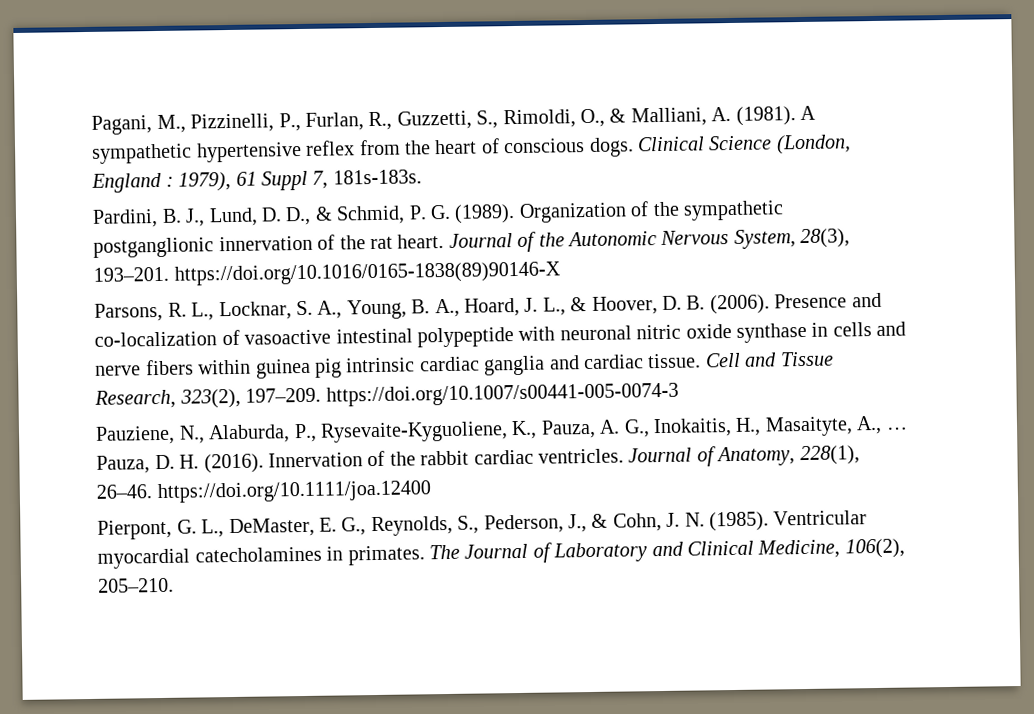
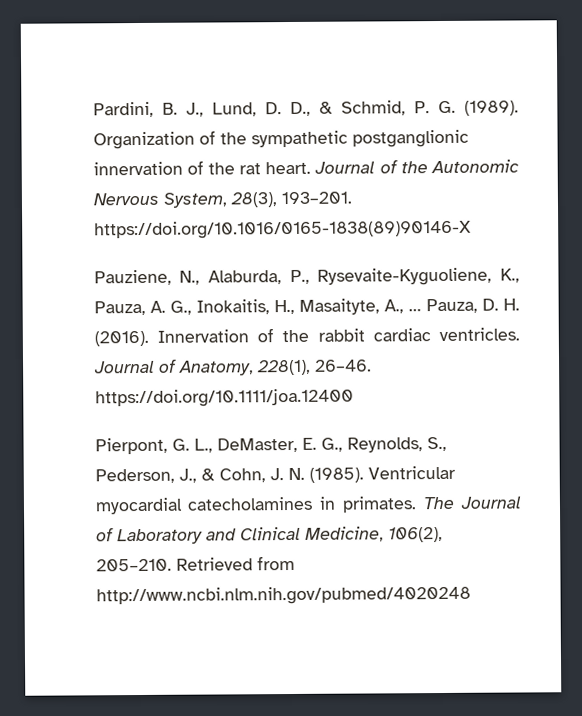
- Pagani, M., Pizzinelli, P., Furlan, R., Guzzetti, S., Rimoldi, O., & Malliani, A. (1981). A sympathetic hypertensive reflex from the heart of conscious dogs. Clinical Science (London, England : 1979), 61 Suppl 7, 181s-183s.
- Parsons, R. L., Locknar, S. A., Young, B. A., Hoard, J. L., & Hoover, D. B. (2006). Presence and co-localization of vasoactive intestinal polypeptide with neuronal nitric oxide synthase in cells and nerve fibers within guinea pig intrinsic cardiac ganglia and cardiac tissue. Cell and Tissue Research, 323(2), 197–209. https://doi.org/10.1007/s00441-005-0074-3
+ Retrieved from http://www.ncbi.nlm.nih.gov/pubmed/4020248

